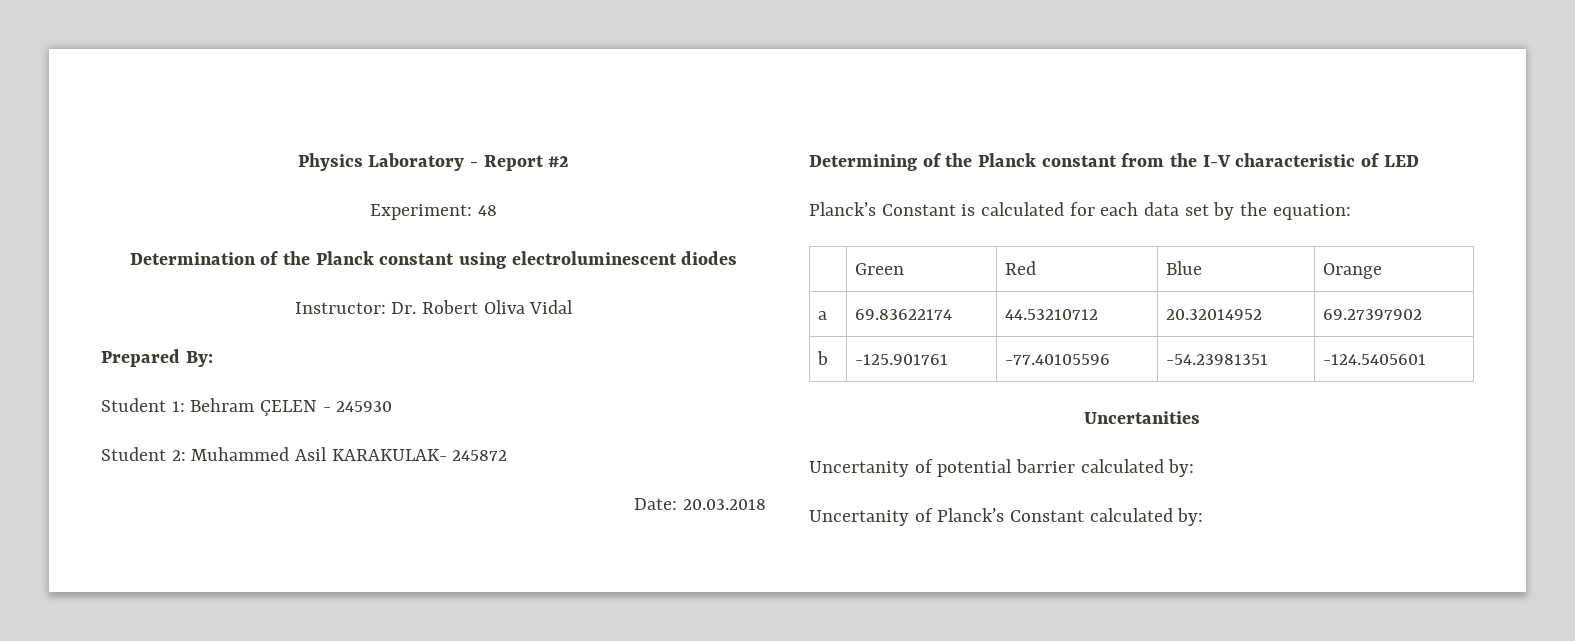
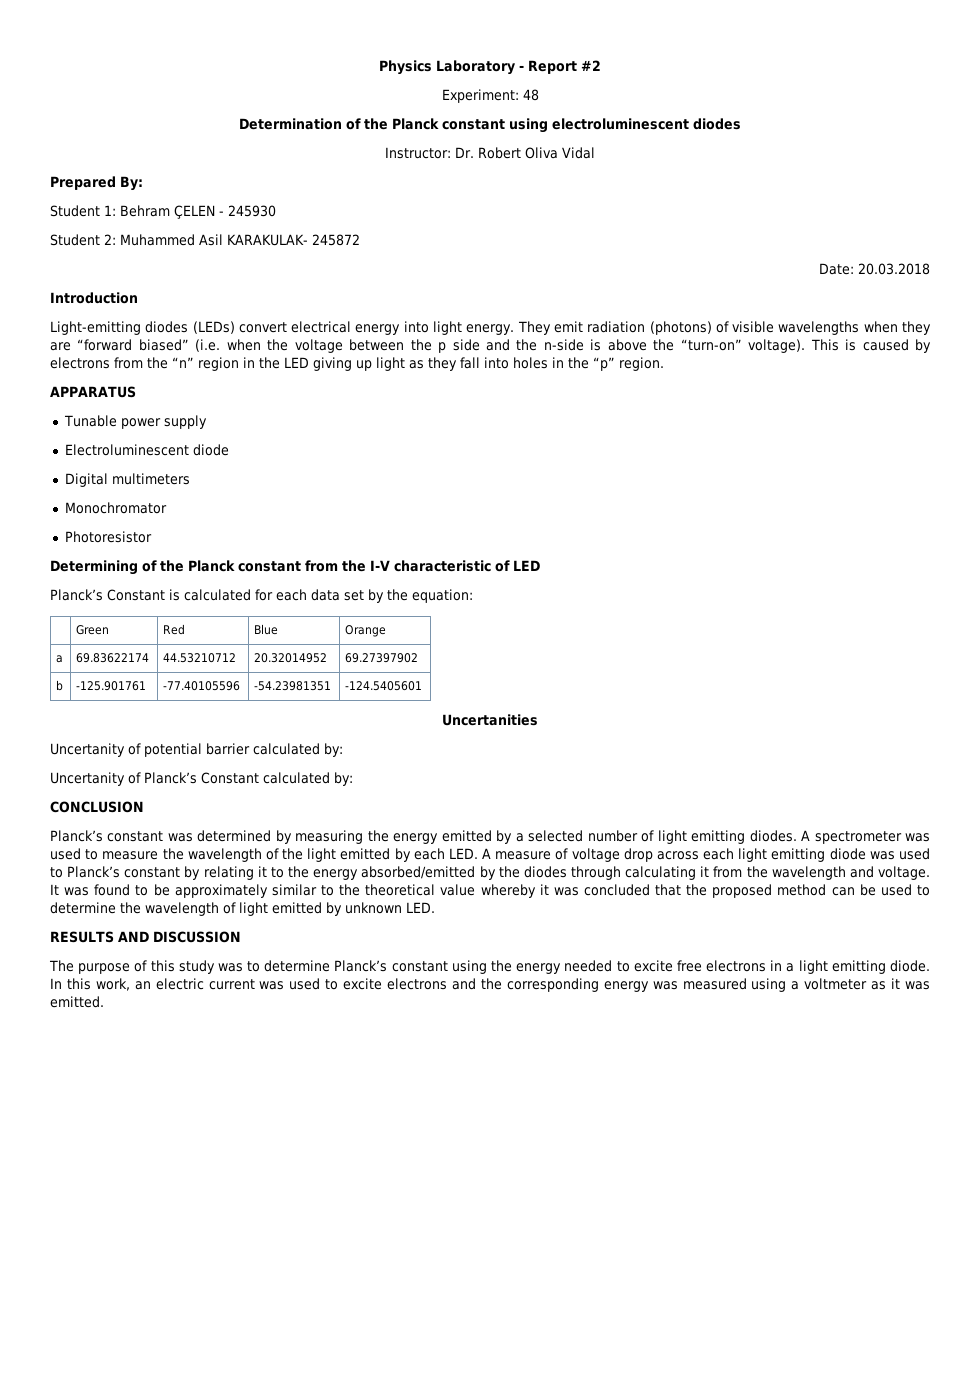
+ Introduction
+ Light-emitting diodes (LEDs) convert electrical energy into light energy. They emit radiation (photons) of visible wavelengths when they are “forward biased” (i.e. when the voltage between the p side and the n-side is above the “turn-on” voltage). This is caused by electrons from the “n” region in the LED giving up light as they fall into holes in the “p” region.
+ APPARATUS
+ Tunable power supply
+ Electroluminescent diode
+ Digital multimeters
+ Monochromator
+ Photoresistor
+ CONCLUSION
+ Planck’s constant was determined by measuring the energy emitted by a selected number of light emitting diodes. A spectrometer was used to measure the wavelength of the light emitted by each LED. A measure of voltage drop across each light emitting diode was used to Planck’s constant by relating it to the energy absorbed/emitted by the diodes through calculating it from the wavelength and voltage. It was found to be approximately similar to the theoretical value whereby it was concluded that the proposed method can be used to determine the wavelength of light emitted by unknown LED.
+ RESULTS AND DISCUSSION
+ The purpose of this study was to determine Planck’s constant using the energy needed to excite free electrons in a light emitting diode. In this work, an electric current was used to excite electrons and the corresponding energy was measured using a voltmeter as it was emitted.

